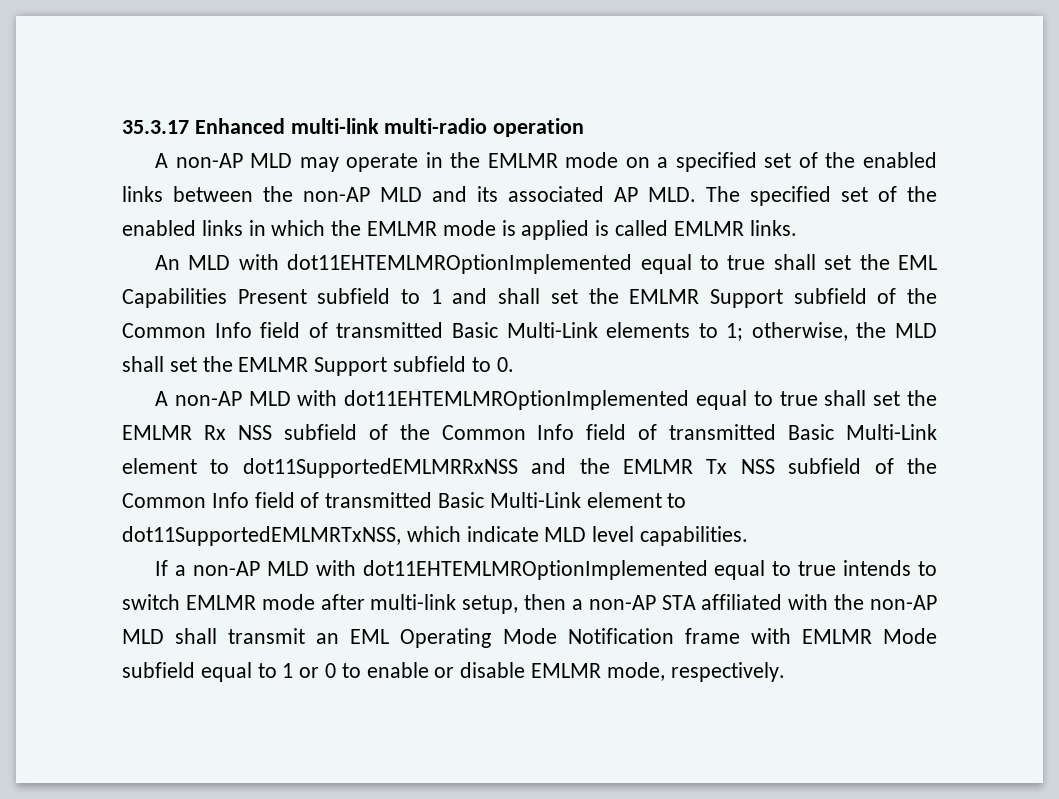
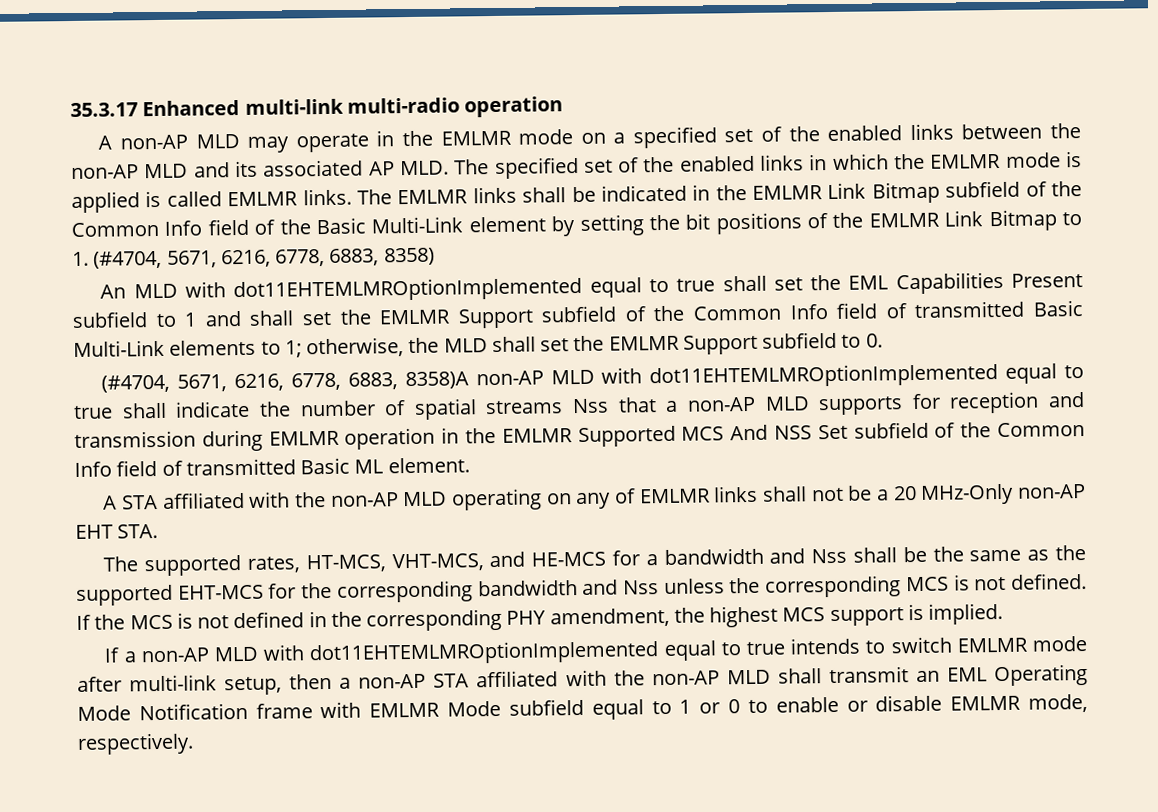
+ The EMLMR links shall be indicated in the EMLMR Link Bitmap subfield of the Common Info field of the Basic Multi-Link element by setting the bit positions of the EMLMR Link Bitmap to 1. (#4704, 5671, 6216, 6778, 6883, 8358)
- A non-AP MLD with dot11EHTEMLMROptionImplemented equal to true shall set the EMLMR Rx NSS subfield of the Common Info field of transmitted Basic Multi-Link element to dot11SupportedEMLMRRxNSS and the EMLMR Tx NSS subfield of the Common Info field of transmitted Basic Multi-Link element to dot11SupportedEMLMRTxNSS, which indicate MLD level capabilities.
+ (#4704, 5671, 6216, 6778, 6883, 8358)A non-AP MLD with dot11EHTEMLMROptionImplemented equal to true shall indicate the number of spatial streams Nss that a non-AP MLD supports for reception and transmission during EMLMR operation in the EMLMR Supported MCS And NSS Set subfield of the Common Info field of transmitted Basic ML element.
+ A STA affiliated with the non-AP MLD operating on any of EMLMR links shall not be a 20 MHz-Only non-AP EHT STA.
+ The supported rates, HT-MCS, VHT-MCS, and HE-MCS for a bandwidth and Nss shall be the same as the supported EHT-MCS for the corresponding bandwidth and Nss unless the corresponding MCS is not defined. If the MCS is not defined in the corresponding PHY amendment, the highest MCS support is implied.

